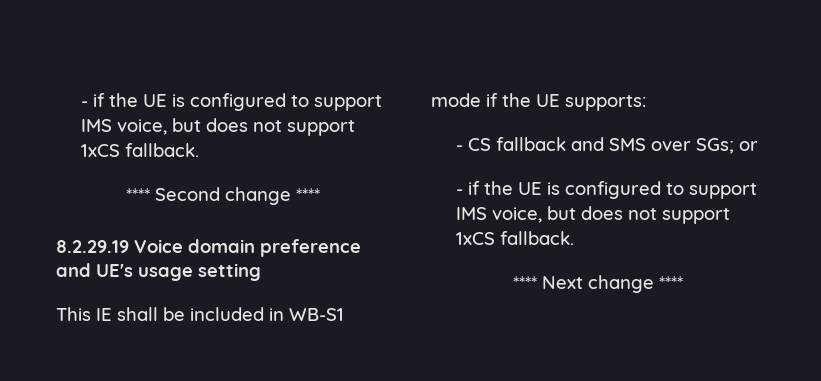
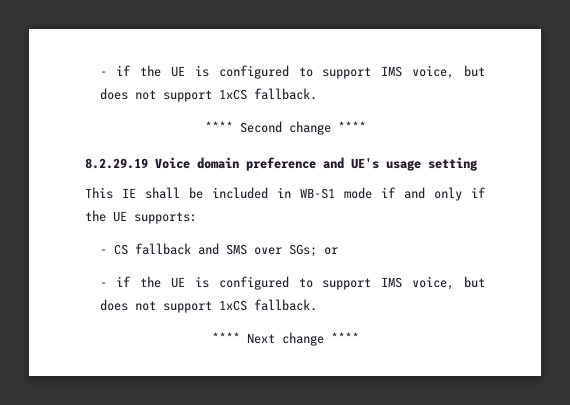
- This IE shall be included in WB-S1 mode if the UE supports:
+ This IE shall be included in WB-S1 mode if and only if the UE supports:

